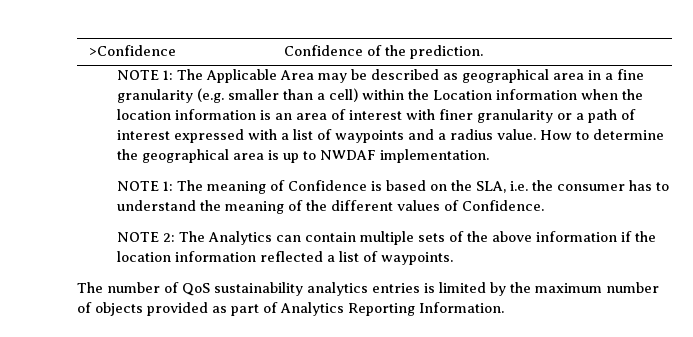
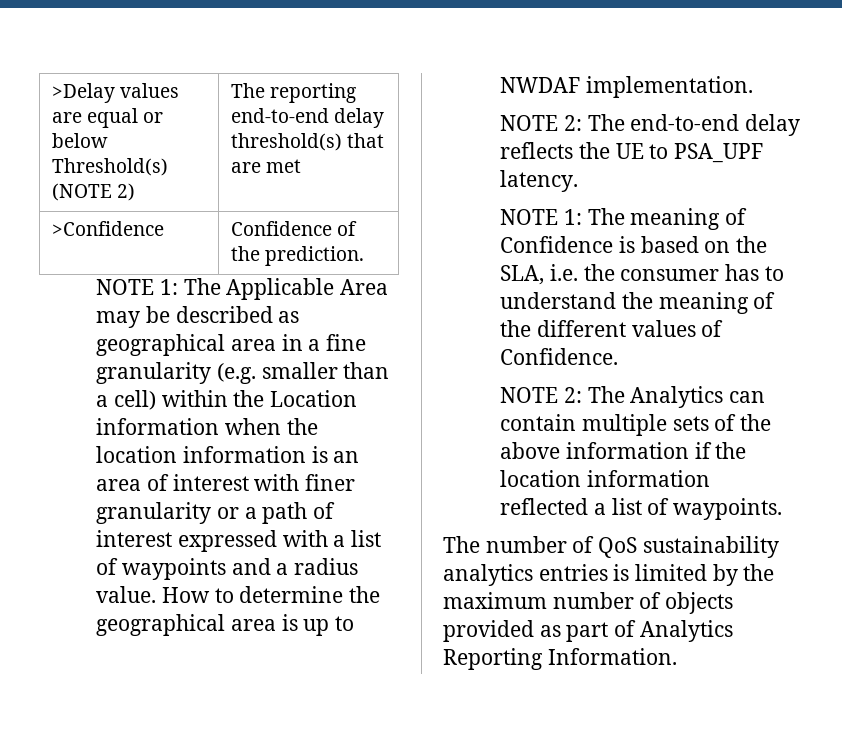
+ >Delay values are equal or below Threshold(s) (NOTE 2) | The reporting end-to-end delay threshold(s) that are met
+ NOTE 2: The end-to-end delay reflects the UE to PSA_UPF latency.

